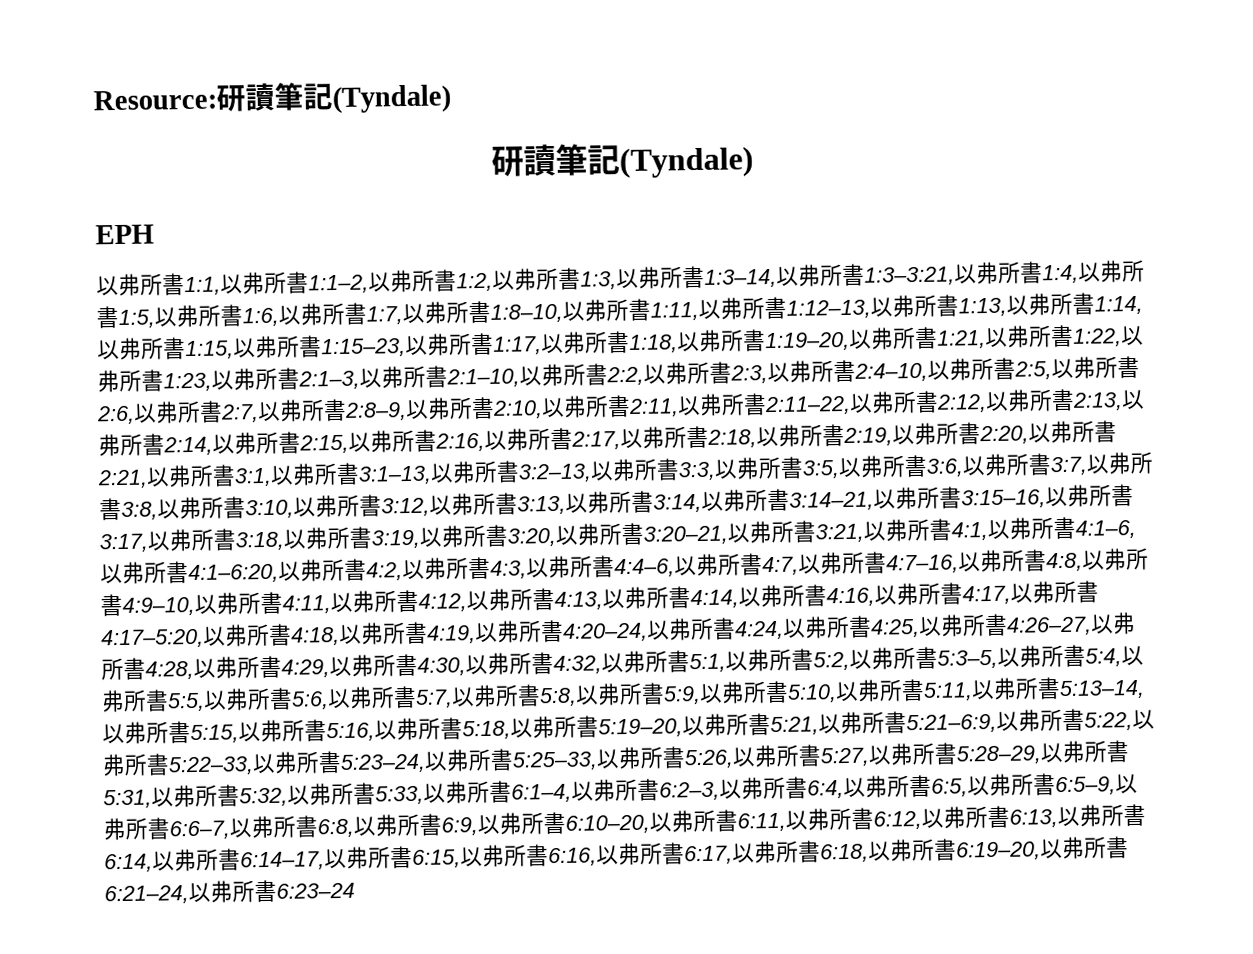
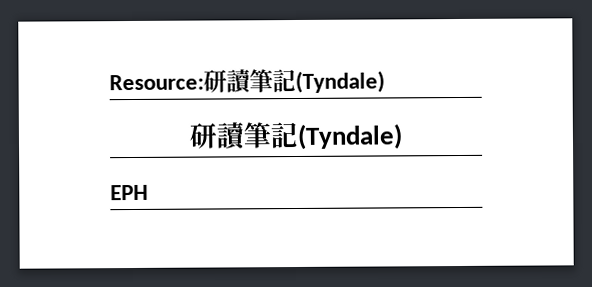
- 以弗所書1:1,以弗所書1:1–2,以弗所書1:2,以弗所書1:3,以弗所書1:3–14,以弗所書1:3–3:21,以弗所書1:4,以弗所書1:5,以弗所書1:6,以弗所書1:7,以弗所書1:8–10,以弗所書1:11,以弗所書1:12–13,以弗所書1:13,以弗所書1:14,以弗所書1:15,以弗所書1:15–23,以弗所書1:17,以弗所書1:18,以弗所書1:19–20,以弗所書1:21,以弗所書1:22,以弗所書1:23,以弗所書2:1–3,以弗所書2:1–10,以弗所書2:2,以弗所書2:3,以弗所書2:4–10,以弗所書2:5,以弗所書2:6,以弗所書2:7,以弗所書2:8–9,以弗所書2:10,以弗所書2:11,以弗所書2:11–22,以弗所書2:12,以弗所書2:13,以弗所書2:14,以弗所書2:15,以弗所書2:16,以弗所書2:17,以弗所書2:18,以弗所書2:19,以弗所書2:20,以弗所書2:21,以弗所書3:1,以弗所書3:1–13,以弗所書3:2–13,以弗所書3:3,以弗所書3:5,以弗所書3:6,以弗所書3:7,以弗所書3:8,以弗所書3:10,以弗所書3:12,以弗所書3:13,以弗所書3:14,以弗所書3:14–21,以弗所書3:15–16,以弗所書3:17,以弗所書3:18,以弗所書3:19,以弗所書3:20,以弗所書3:20–21,以弗所書3:21,以弗所書4:1,以弗所書4:1–6,以弗所書4:1–6:20,以弗所書4:2,以弗所書4:3,以弗所書4:4–6,以弗所書4:7,以弗所書4:7–16,以弗所書4:8,以弗所書4:9–10,以弗所書4:11,以弗所書4:12,以弗所書4:13,以弗所書4:14,以弗所書4:16,以弗所書4:17,以弗所書4:17–5:20,以弗所書4:18,以弗所書4:19,以弗所書4:20–24,以弗所書4:24,以弗所書4:25,以弗所書4:26–27,以弗所書4:28,以弗所書4:29,以弗所書4:30,以弗所書4:32,以弗所書5:1,以弗所書5:2,以弗所書5:3–5,以弗所書5:4,以弗所書5:5,以弗所書5:6,以弗所書5:7,以弗所書5:8,以弗所書5:9,以弗所書5:10,以弗所書5:11,以弗所書5:13–14,以弗所書5:15,以弗所書5:16,以弗所書5:18,以弗所書5:19–20,以弗所書5:21,以弗所書5:21–6:9,以弗所書5:22,以弗所書5:22–33,以弗所書5:23–24,以弗所書5:25–33,以弗所書5:26,以弗所書5:27,以弗所書5:28–29,以弗所書5:31,以弗所書5:32,以弗所書5:33,以弗所書6:1–4,以弗所書6:2–3,以弗所書6:4,以弗所書6:5,以弗所書6:5–9,以弗所書6:6–7,以弗所書6:8,以弗所書6:9,以弗所書6:10–20,以弗所書6:11,以弗所書6:12,以弗所書6:13,以弗所書6:14,以弗所書6:14–17,以弗所書6:15,以弗所書6:16,以弗所書6:17,以弗所書6:18,以弗所書6:19–20,以弗所書6:21–24,以弗所書6:23–24

